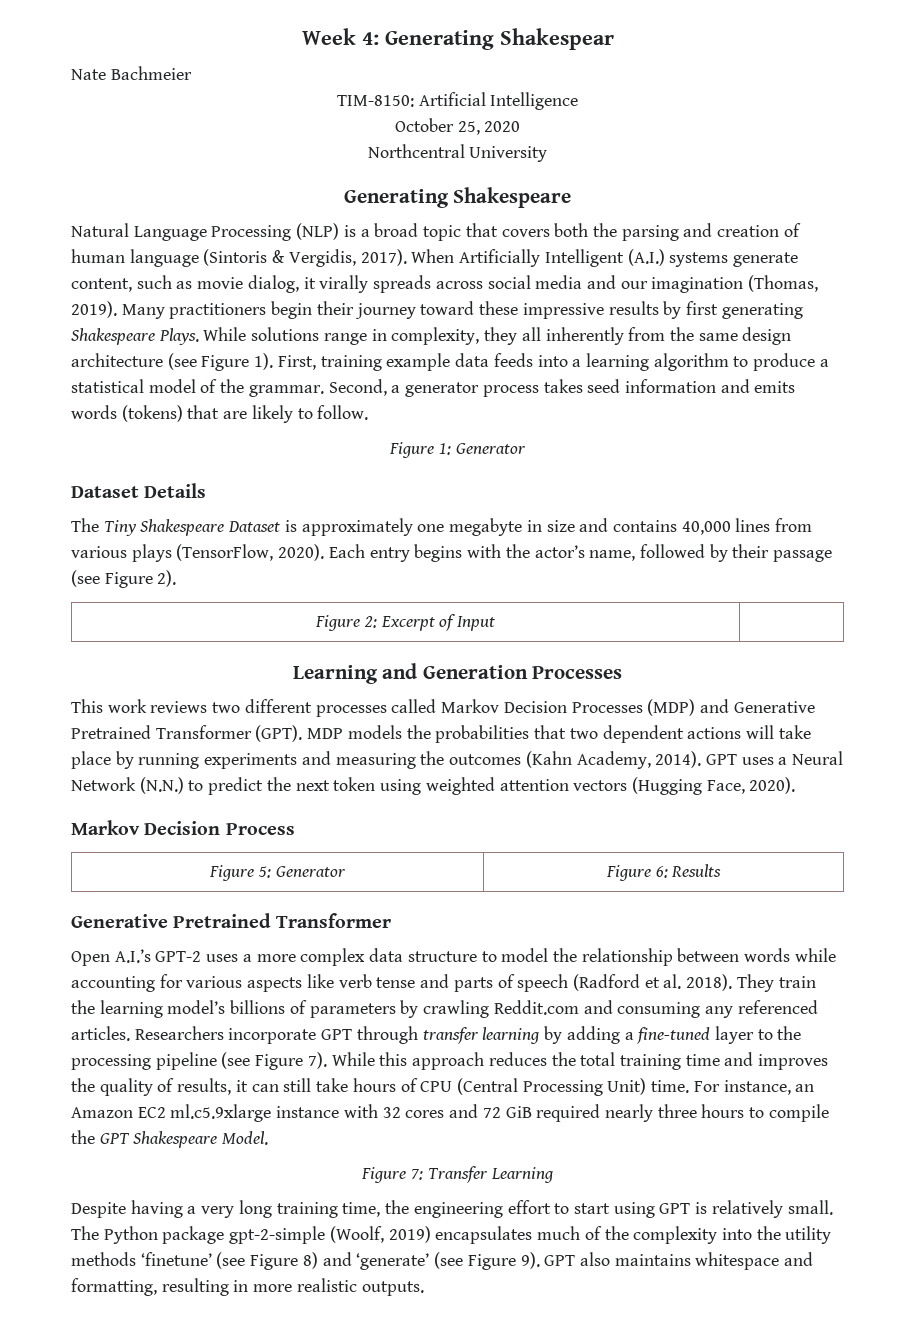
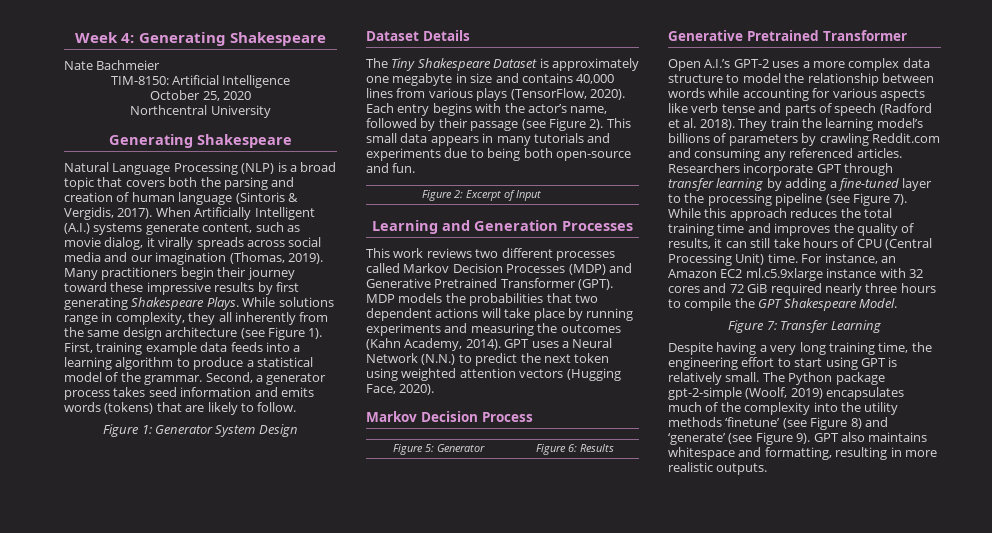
- Week 4: Generating Shakespear
+ Week 4: Generating Shakespeare
- Figure 1: Generator
+ Figure 1: Generator System Design
+ This small data appears in many tutorials and experiments due to being both open-source and fun.

